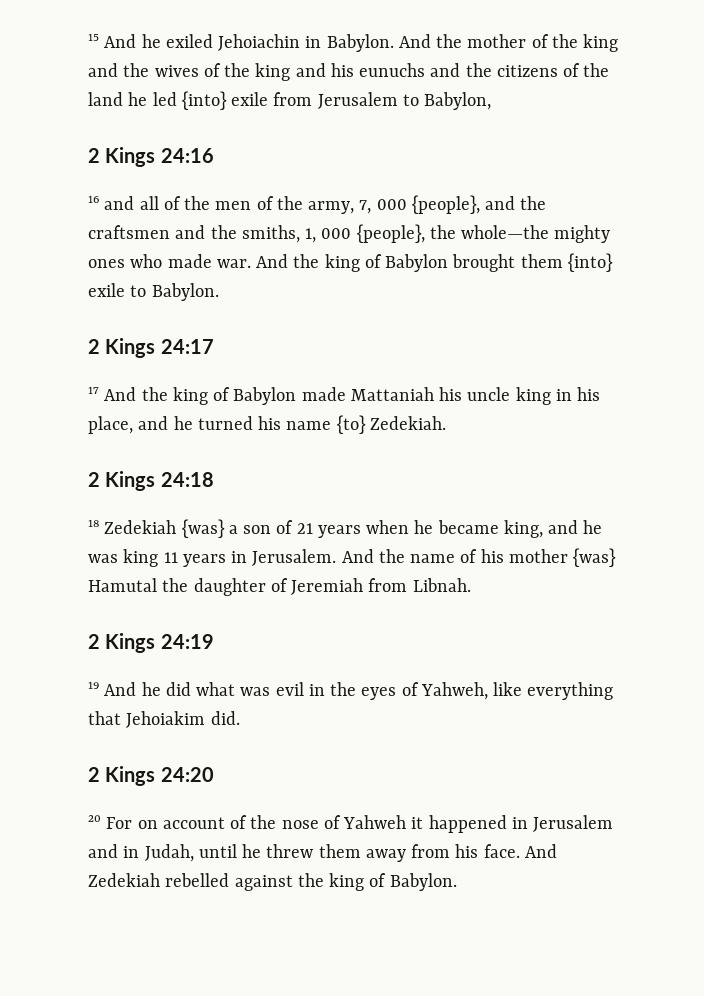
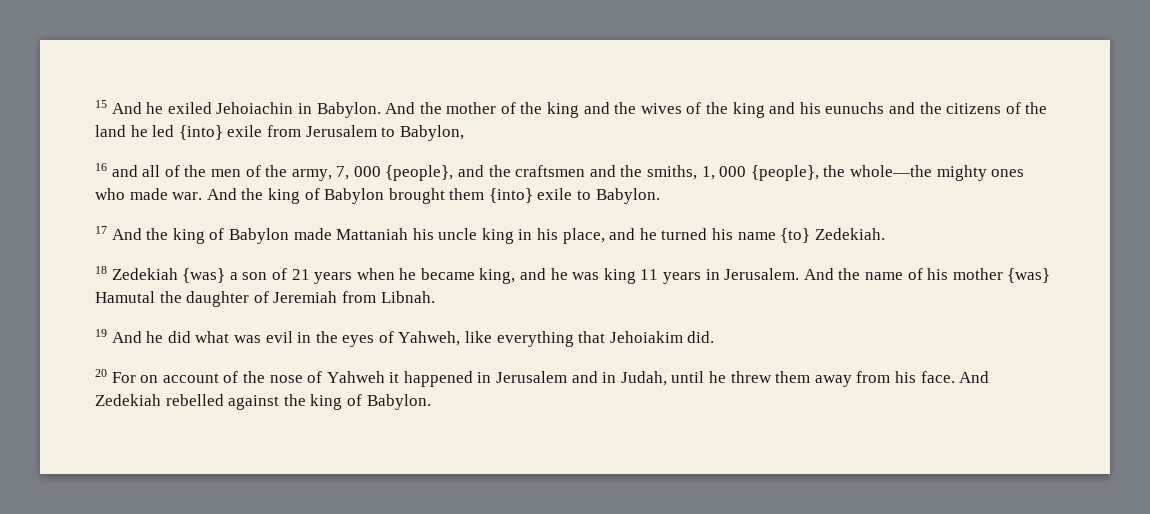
- 2 Kings 24:16
- 2 Kings 24:17
- 2 Kings 24:18
- 2 Kings 24:19
- 2 Kings 24:20

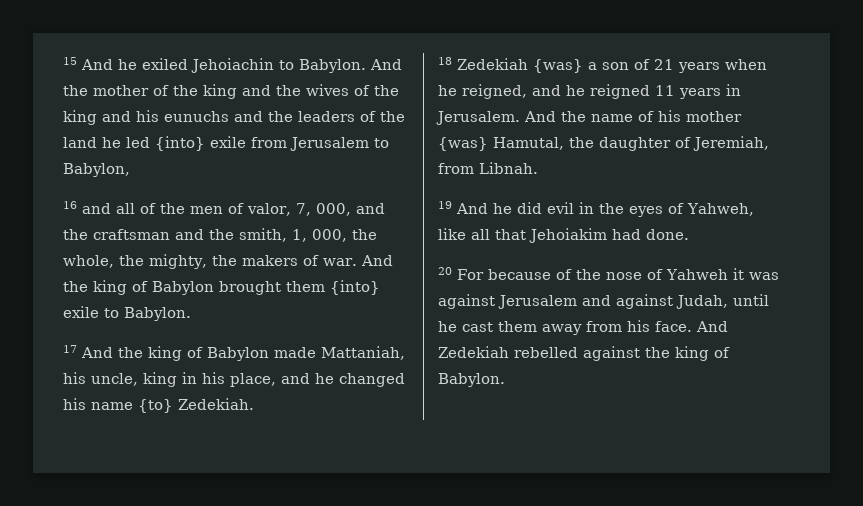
- 15 And he exiled Jehoiachin in Babylon.
+ 15 And he exiled Jehoiachin to Babylon.
- And the mother of the king and the wives of the king and his eunuchs and the citizens of the land he led {into} exile from Jerusalem to Babylon,
+ And the mother of the king and the wives of the king and his eunuchs and the leaders of the land he led {into} exile from Jerusalem to Babylon,
- 16 and all of the men of the army, 7, 000 {people}, and the craftsmen and the smiths, 1, 000 {people}, the whole—the mighty ones who made war.
+ 16 and all of the men of valor, 7, 000, and the craftsman and the smith, 1, 000, the whole, the mighty, the makers of war.
- 17 And the king of Babylon made Mattaniah his uncle king in his place, and he turned his name {to} Zedekiah.
+ 17 And the king of Babylon made Mattaniah, his uncle, king in his place, and he changed his name {to} Zedekiah.
- 18 Zedekiah {was} a son of 21 years when he became king, and he was king 11 years in Jerusalem.
+ 18 Zedekiah {was} a son of 21 years when he reigned, and he reigned 11 years in Jerusalem.
- And the name of his mother {was} Hamutal the daughter of Jeremiah from Libnah.
+ And the name of his mother {was} Hamutal, the daughter of Jeremiah, from Libnah.
- 19 And he did what was evil in the eyes of Yahweh, like everything that Jehoiakim did.
+ 19 And he did evil in the eyes of Yahweh, like all that Jehoiakim had done.
- 20 For on account of the nose of Yahweh it happened in Jerusalem and in Judah, until he threw them away from his face.
+ 20 For because of the nose of Yahweh it was against Jerusalem and against Judah, until he cast them away from his face.

